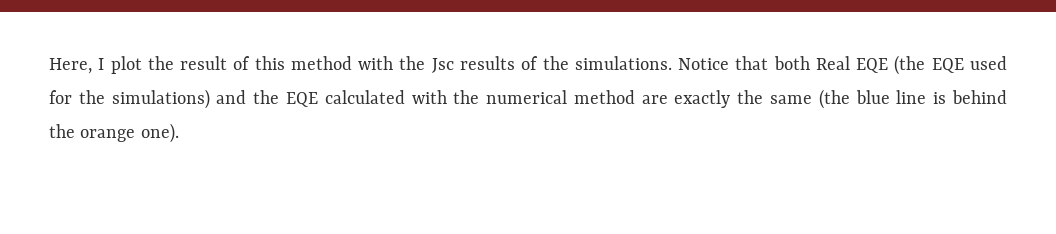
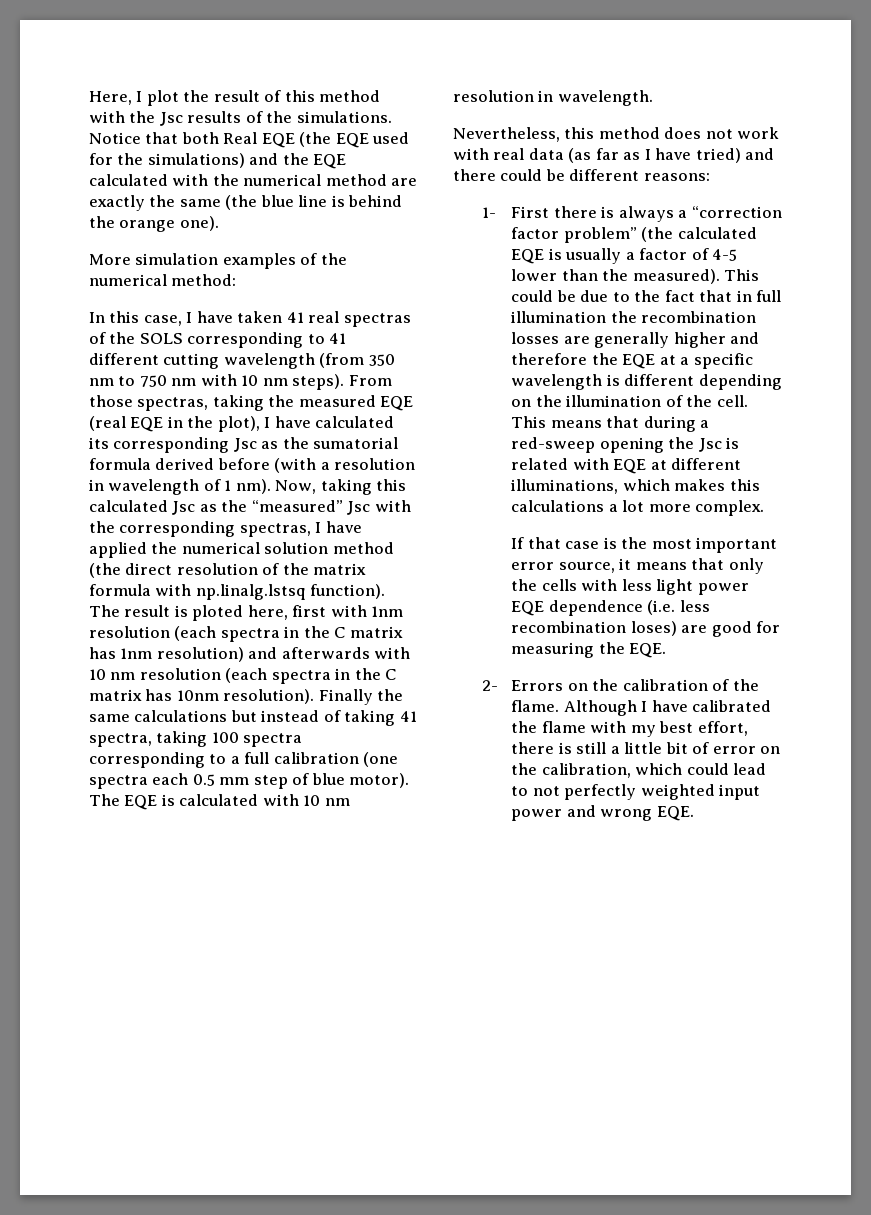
+ More simulation examples of the numerical method:
+ In this case, I have taken 41 real spectras of the SOLS corresponding to 41 different cutting wavelength (from 350 nm to 750 nm with 10 nm steps). From those spectras, taking the measured EQE (real EQE in the plot), I have calculated its corresponding Jsc as the sumatorial formula derived before (with a resolution in wavelength of 1 nm). Now, taking this calculated Jsc as the “measured” Jsc with the corresponding spectras, I have applied the numerical solution method (the direct resolution of the matrix formula with np.linalg.lstsq function). The result is ploted here, first with 1nm resolution (each spectra in the C matrix has 1nm resolution) and afterwards with 10 nm resolution (each spectra in the C matrix has 10nm resolution). Finally the same calculations but instead of taking 41 spectra, taking 100 spectra corresponding to a full calibration (one spectra each 0.5 mm step of blue motor). The EQE is calculated with 10 nm resolution in wavelength.
+ Nevertheless, this method does not work with real data (as far as I have tried) and there could be different reasons:
+ 1- First there is always a “correction factor problem” (the calculated EQE is usually a factor of 4-5 lower than the measured). This could be due to the fact that in full illumination the recombination losses are generally higher and therefore the EQE at a specific wavelength is different depending on the illumination of the cell. This means that during a red-sweep opening the Jsc is related with EQE at different illuminations, which makes this calculations a lot more complex.
+ If that case is the most important error source, it means that only the cells with less light power EQE dependence (i.e. less recombination loses) are good for measuring the EQE.
+ 2- Errors on the calibration of the flame. Although I have calibrated the flame with my best effort, there is still a little bit of error on the calibration, which could lead to not perfectly weighted input power and wrong EQE.

